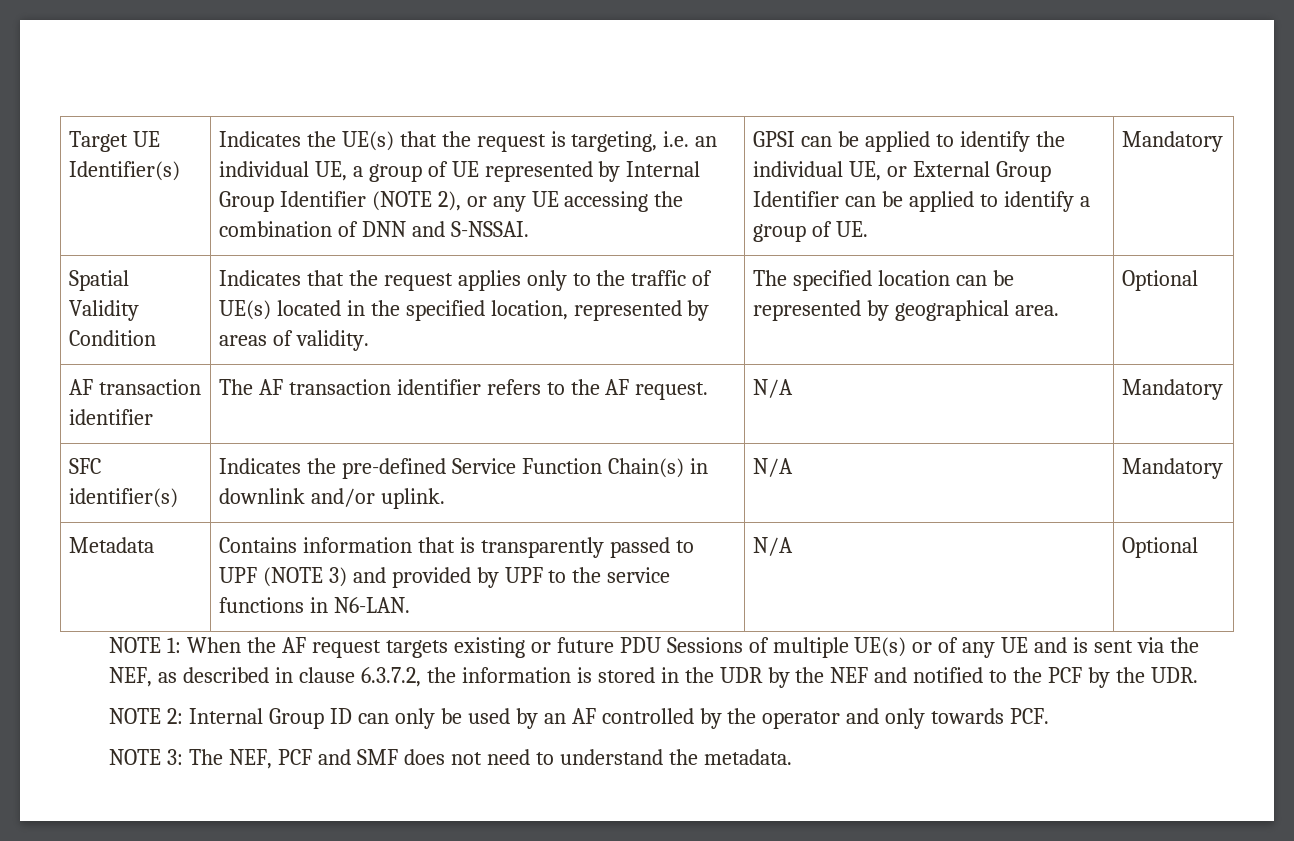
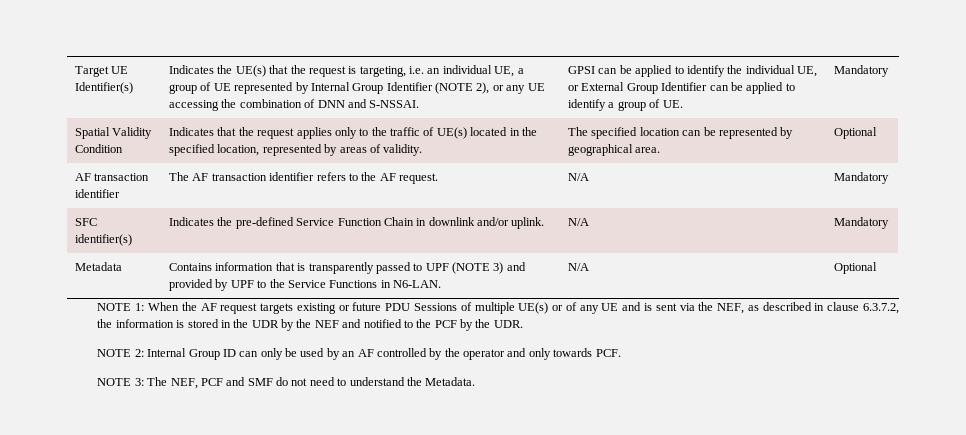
- SFC identifier(s) | Indicates the pre-defined Service Function Chain(s) in downlink and/or uplink. | N/A | Mandatory
+ SFC identifier(s) | Indicates the pre-defined Service Function Chain in downlink and/or uplink. | N/A | Mandatory
- Metadata | Contains information that is transparently passed to UPF (NOTE 3) and provided by UPF to the service functions in N6-LAN. | N/A | Optional
+ Metadata | Contains information that is transparently passed to UPF (NOTE 3) and provided by UPF to the Service Functions in N6-LAN. | N/A | Optional
- NOTE 3: The NEF, PCF and SMF does not need to understand the metadata.
+ NOTE 3: The NEF, PCF and SMF do not need to understand the Metadata.

